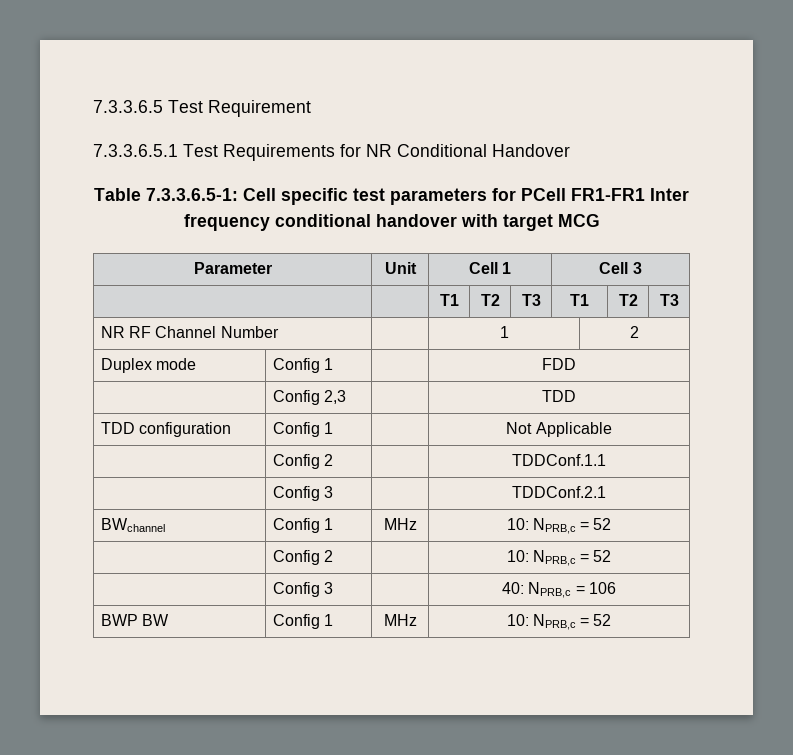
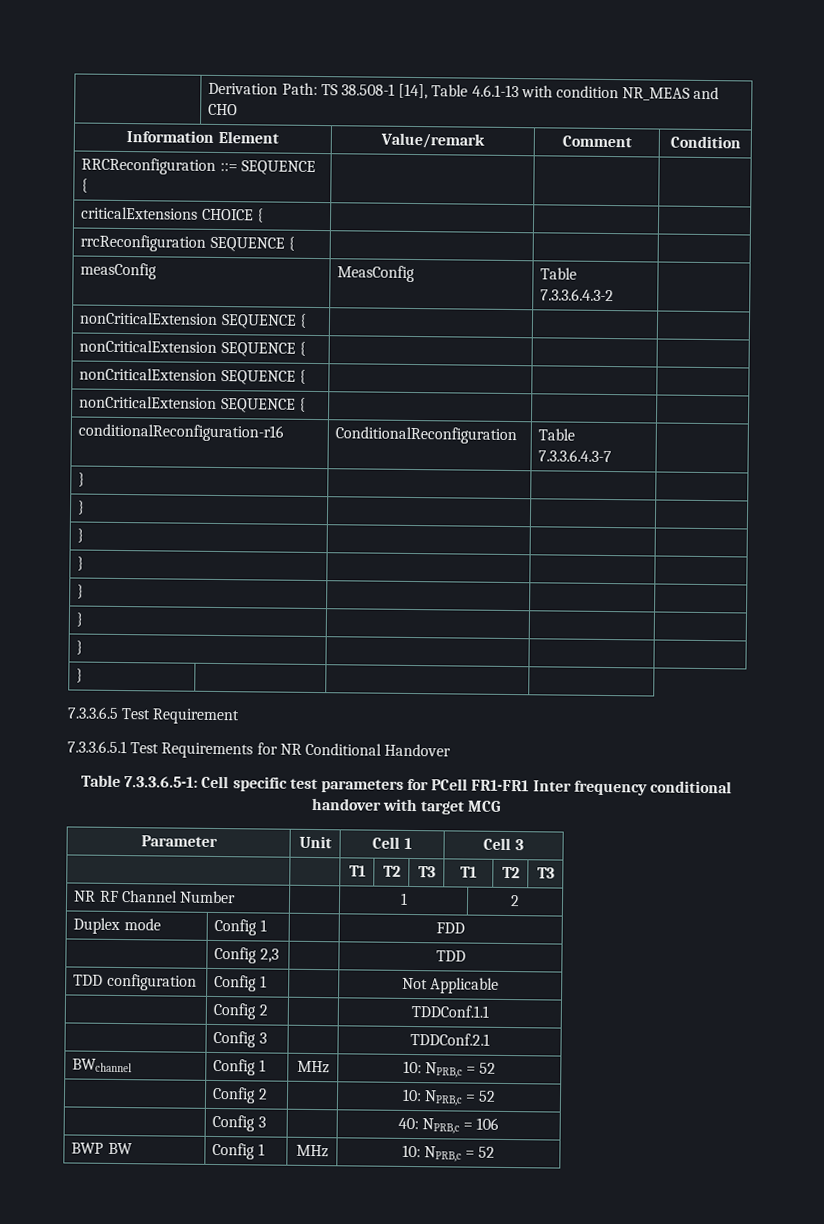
+ | Derivation Path: TS 38.508-1 [14], Table 4.6.1-13 with condition NR_MEAS and CHO
+ Information Element | Value/remark | Comment | Condition
+ RRCReconfiguration ::= SEQUENCE { | | |
+ criticalExtensions CHOICE { | | |
+ rrcReconfiguration SEQUENCE { | | |
+ measConfig | MeasConfig | Table 7.3.3.6.4.3-2 |
+ nonCriticalExtension SEQUENCE { | | |
+ nonCriticalExtension SEQUENCE { | | |
+ nonCriticalExtension SEQUENCE { | | |
+ nonCriticalExtension SEQUENCE { | | |
+ conditionalReconfiguration-r16 | ConditionalReconfiguration | Table 7.3.3.6.4.3-7 |
+ } | | |
+ } | | |
+ } | | |
+ } | | |
+ } | | |
+ } | | |
+ } | | |
+ } | | |

